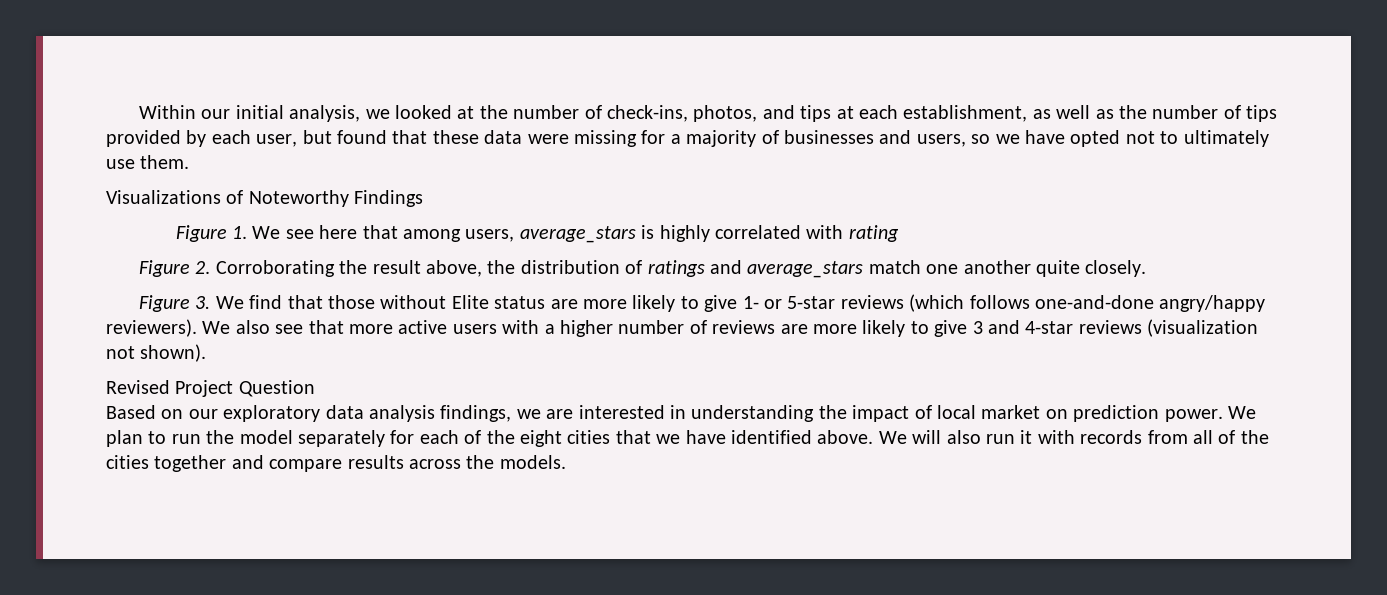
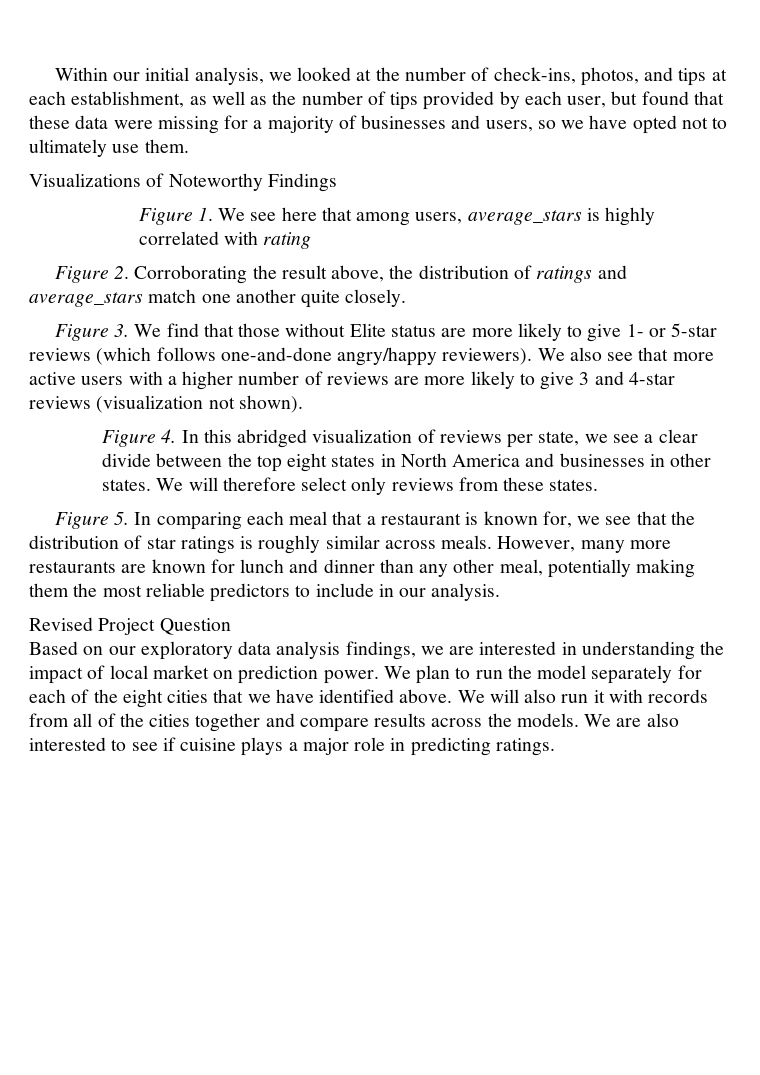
+ Figure 4. In this abridged visualization of reviews per state, we see a clear divide between the top eight states in North America and businesses in other states. We will therefore select only reviews from these states.
+ Figure 5. In comparing each meal that a restaurant is known for, we see that the distribution of star ratings is roughly similar across meals. However, many more restaurants are known for lunch and dinner than any other meal, potentially making them the most reliable predictors to include in our analysis.
+ We are also interested to see if cuisine plays a major role in predicting ratings.

